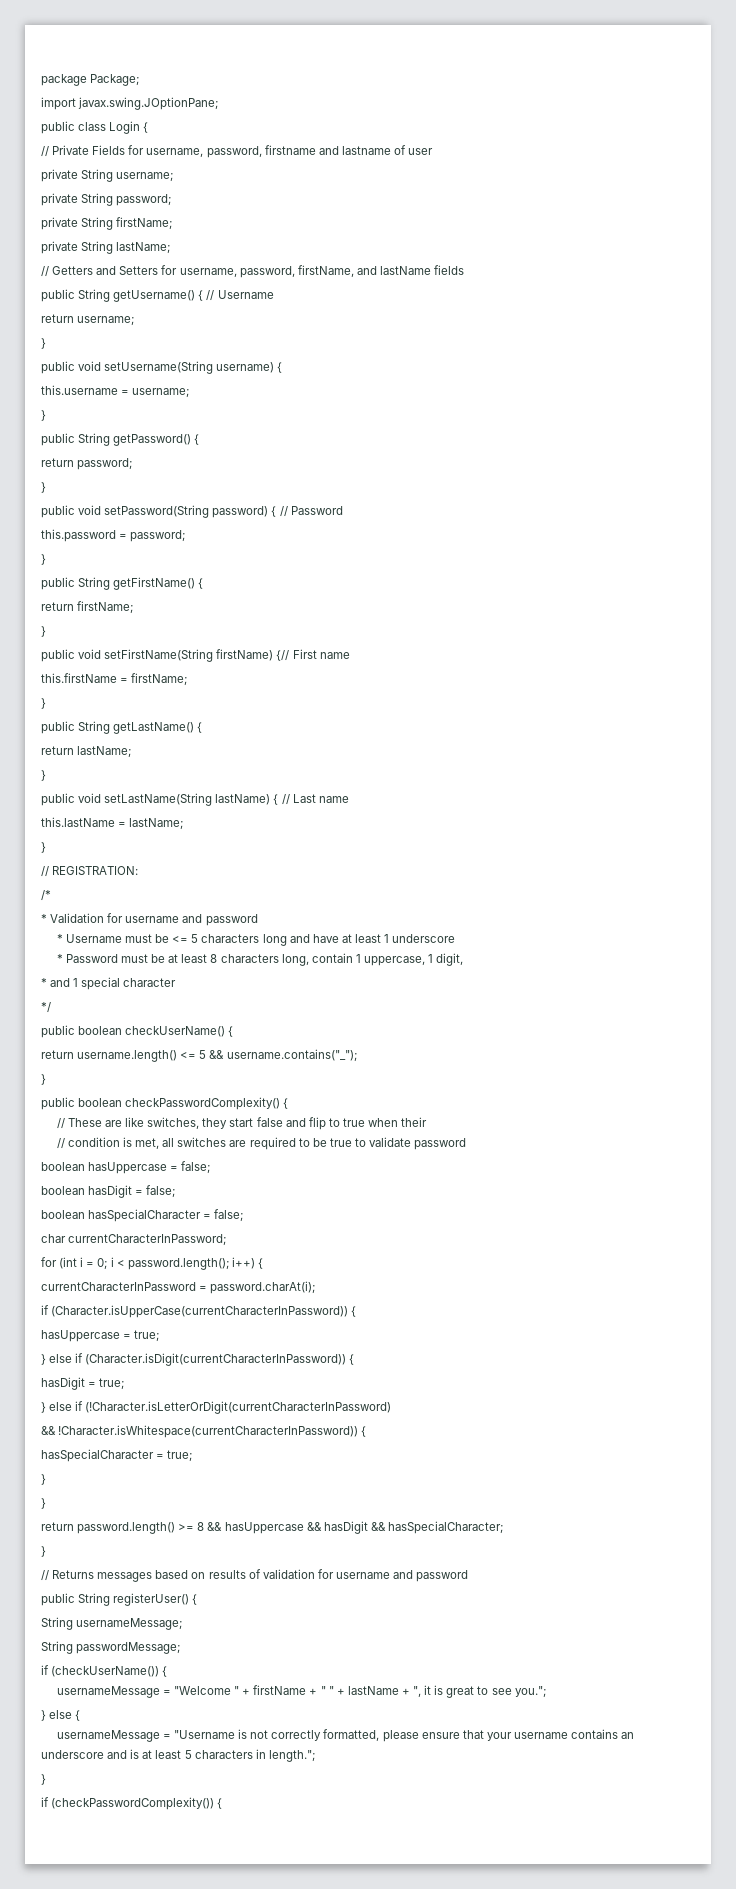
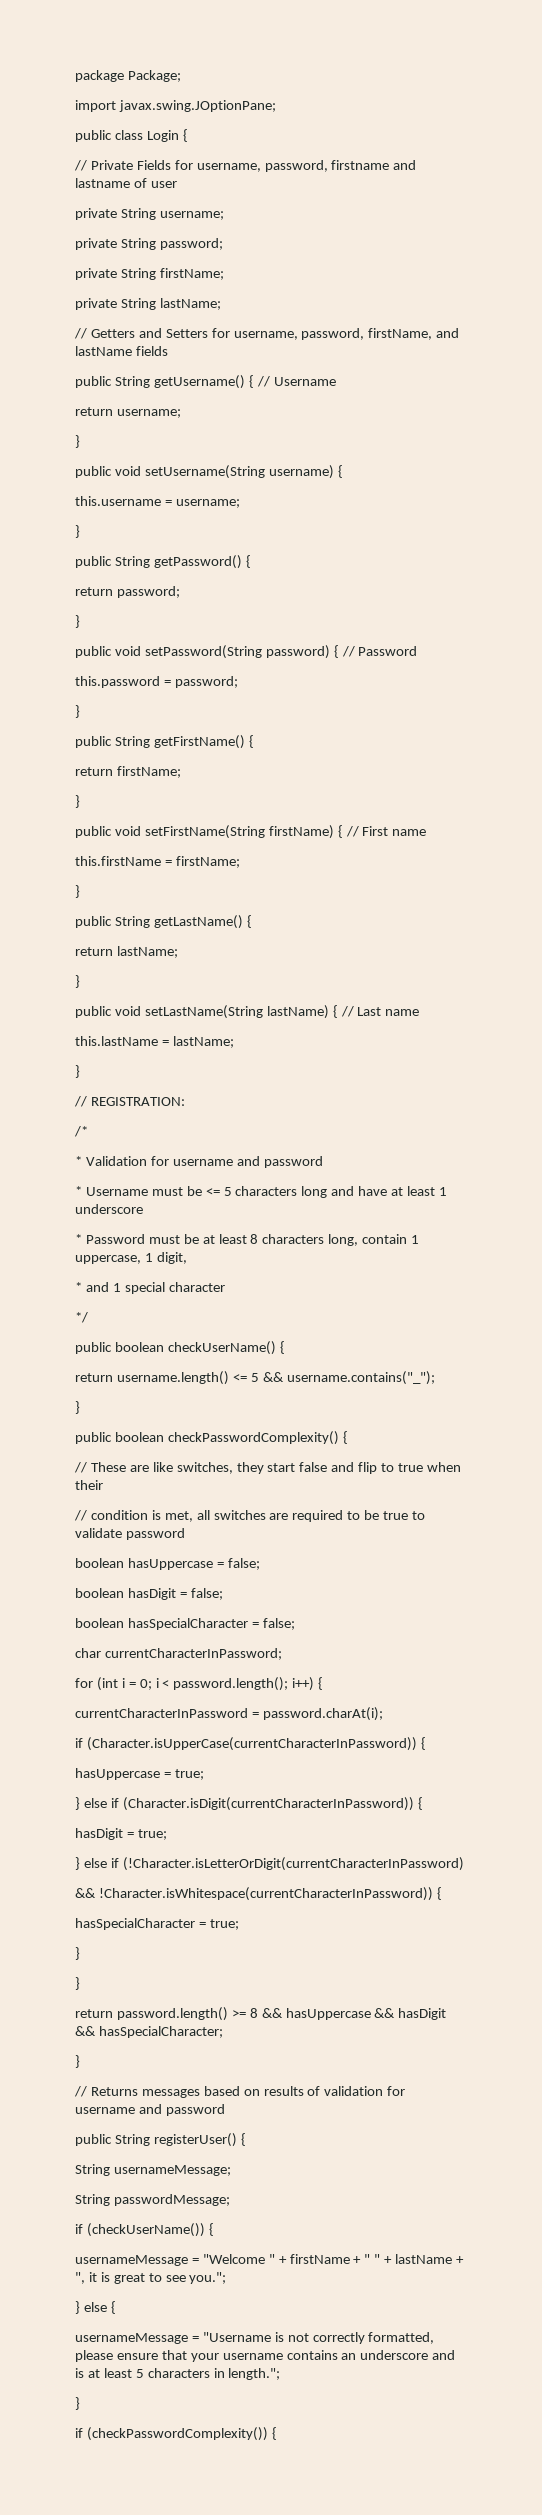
- public void setFirstName(String firstName) {// First name
+ public void setFirstName(String firstName) { // First name

